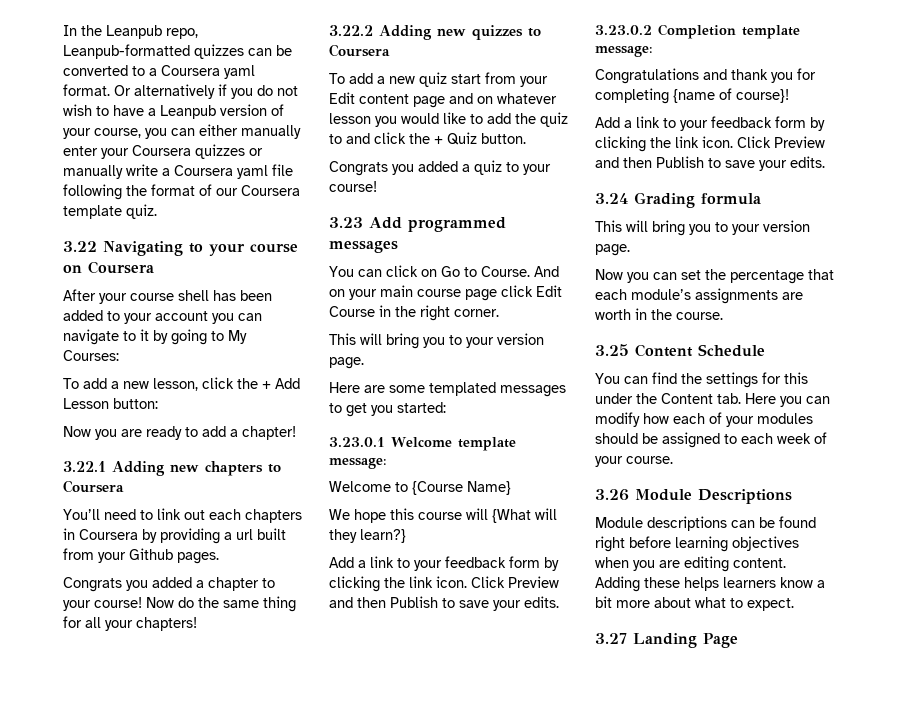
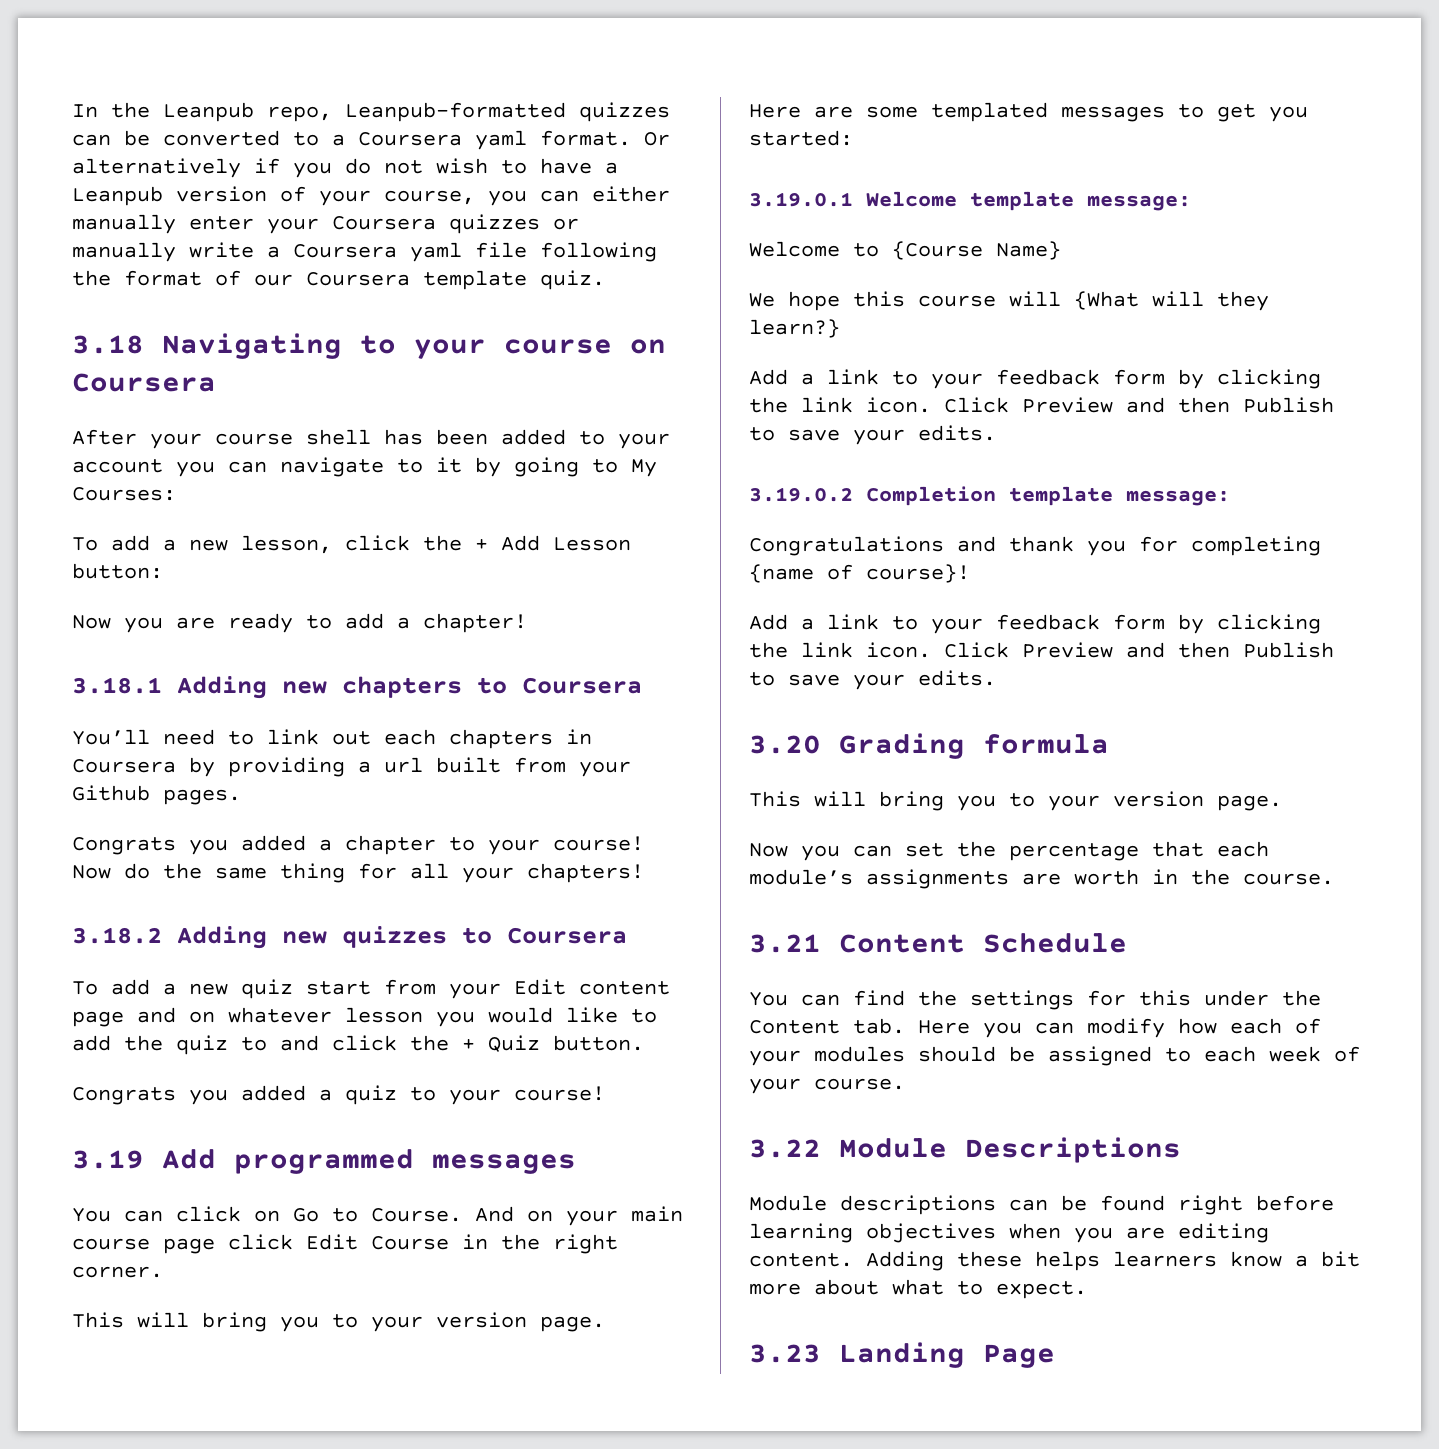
- 3.22 Navigating to your course on Coursera
+ 3.18 Navigating to your course on Coursera
- 3.22.1 Adding new chapters to Coursera
+ 3.18.1 Adding new chapters to Coursera
- 3.22.2 Adding new quizzes to Coursera
+ 3.18.2 Adding new quizzes to Coursera
- 3.23 Add programmed messages
+ 3.19 Add programmed messages
- 3.23.0.1 Welcome template message:
+ 3.19.0.1 Welcome template message:
- 3.23.0.2 Completion template message:
+ 3.19.0.2 Completion template message:
- 3.24 Grading formula
+ 3.20 Grading formula
- 3.25 Content Schedule
+ 3.21 Content Schedule
- 3.26 Module Descriptions
+ 3.22 Module Descriptions
- 3.27 Landing Page
+ 3.23 Landing Page

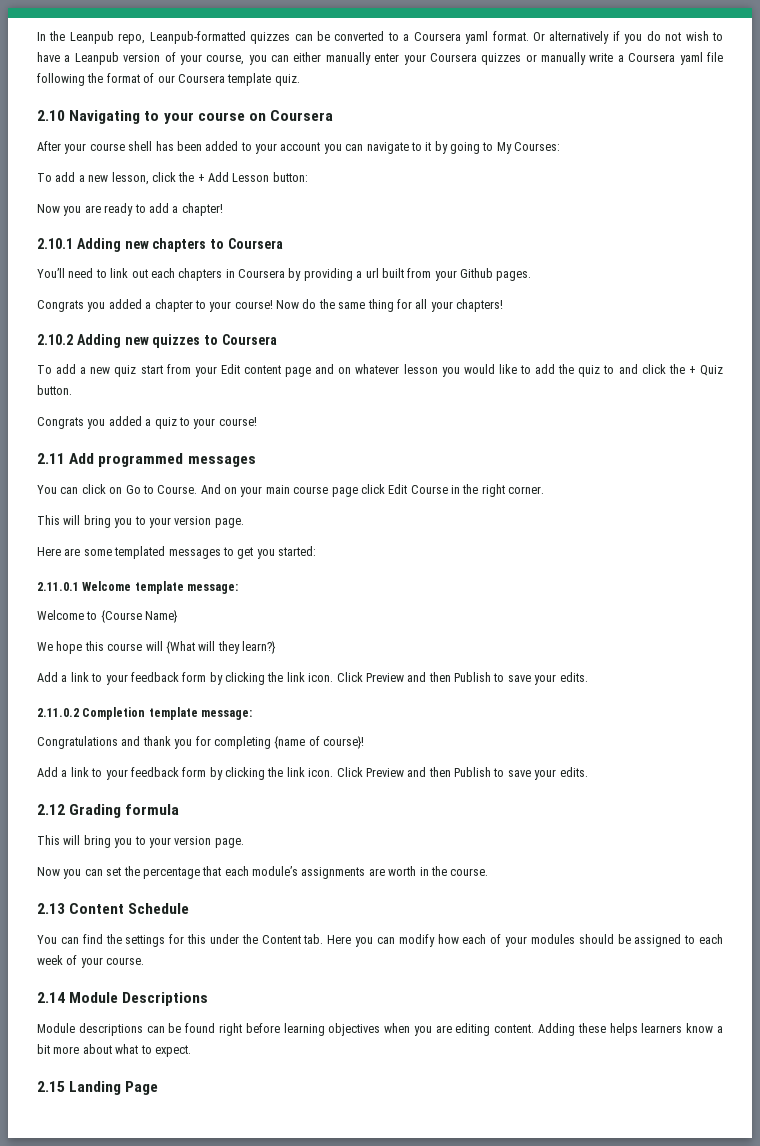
- 3.18 Navigating to your course on Coursera
+ 2.10 Navigating to your course on Coursera
- 3.18.1 Adding new chapters to Coursera
+ 2.10.1 Adding new chapters to Coursera
- 3.18.2 Adding new quizzes to Coursera
+ 2.10.2 Adding new quizzes to Coursera
- 3.19 Add programmed messages
+ 2.11 Add programmed messages
- 3.19.0.1 Welcome template message:
+ 2.11.0.1 Welcome template message:
- 3.19.0.2 Completion template message:
+ 2.11.0.2 Completion template message:
- 3.20 Grading formula
+ 2.12 Grading formula
- 3.21 Content Schedule
+ 2.13 Content Schedule
- 3.22 Module Descriptions
+ 2.14 Module Descriptions
- 3.23 Landing Page
+ 2.15 Landing Page

